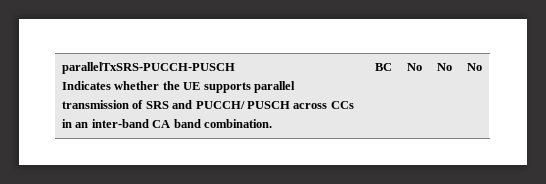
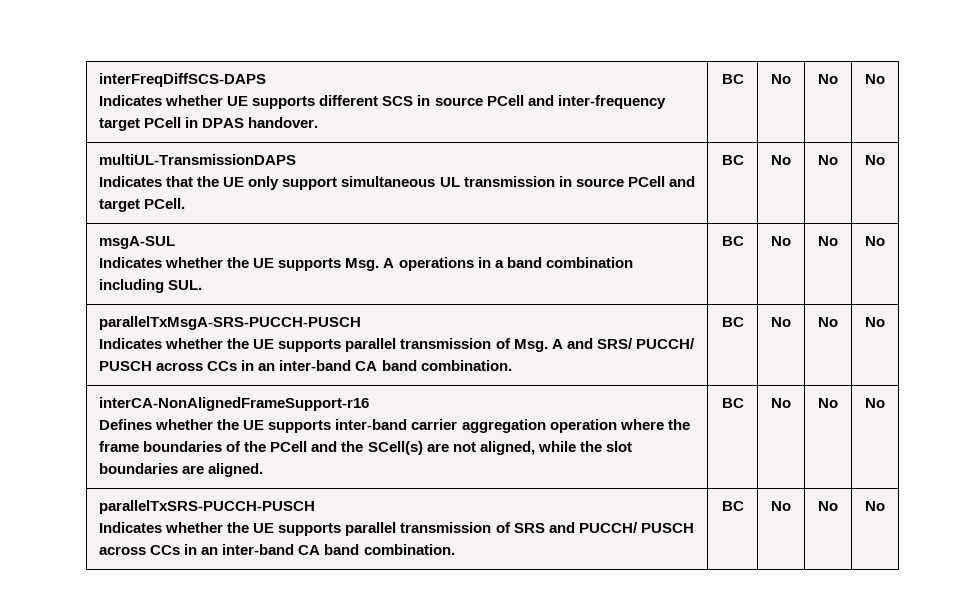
+ interFreqDiffSCS-DAPS
+ Indicates whether UE supports different SCS in source PCell and inter-frequency target PCell in DPAS handover. | BC | No | No | No
+ multiUL-TransmissionDAPS
+ Indicates that the UE only support simultaneous UL transmission in source PCell and target PCell. | BC | No | No | No
+ msgA-SUL
+ Indicates whether the UE supports Msg. A operations in a band combination including SUL. | BC | No | No | No
+ parallelTxMsgA-SRS-PUCCH-PUSCH
+ Indicates whether the UE supports parallel transmission of Msg. A and SRS/ PUCCH/ PUSCH across CCs in an inter-band CA band combination. | BC | No | No | No
+ interCA-NonAlignedFrameSupport-r16
+ Defines whether the UE supports inter-band carrier aggregation operation where the frame boundaries of the PCell and the SCell(s) are not aligned, while the slot boundaries are aligned. | BC | No | No | No

